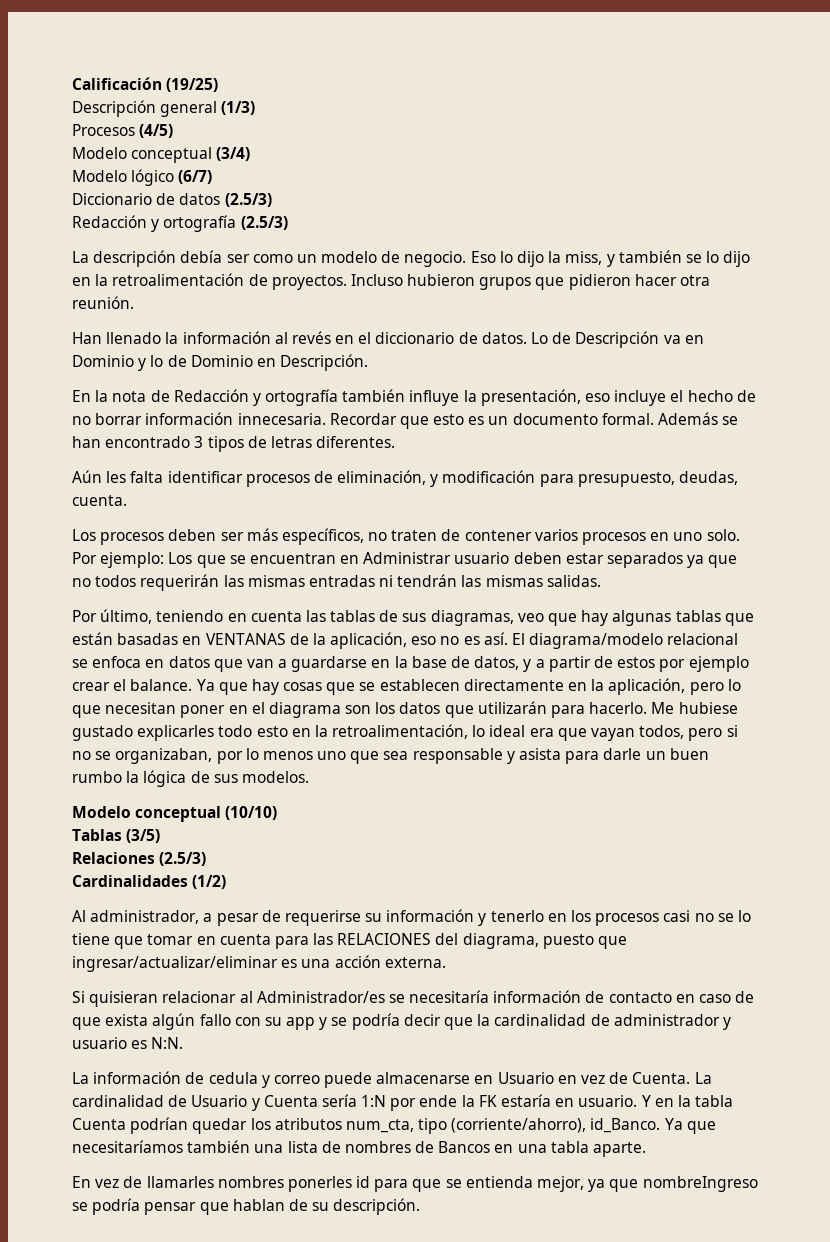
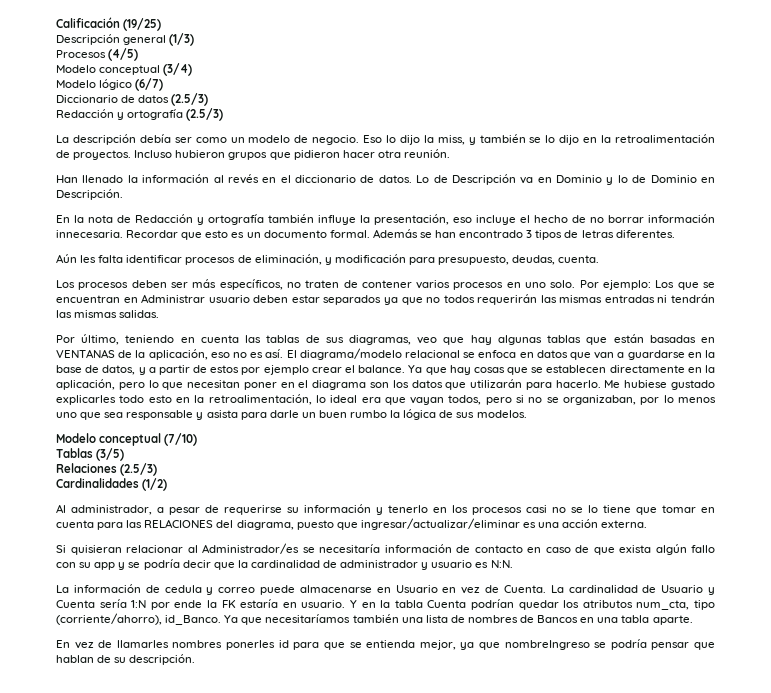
- Modelo conceptual (10/10)
+ Modelo conceptual (7/10)

